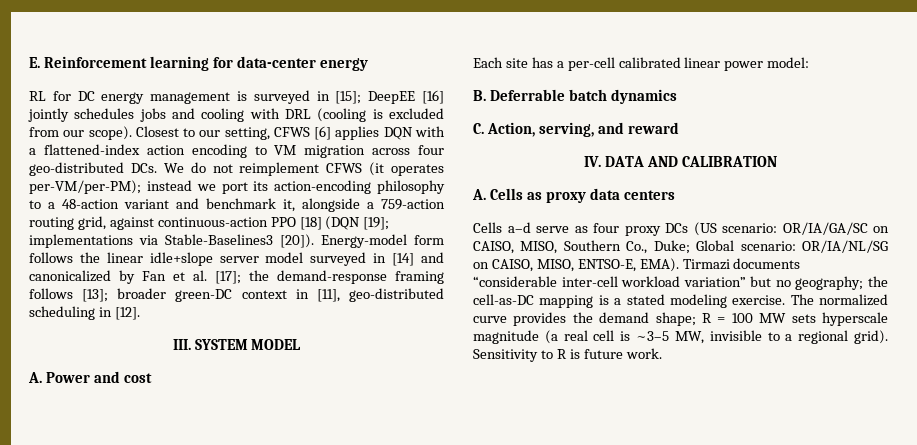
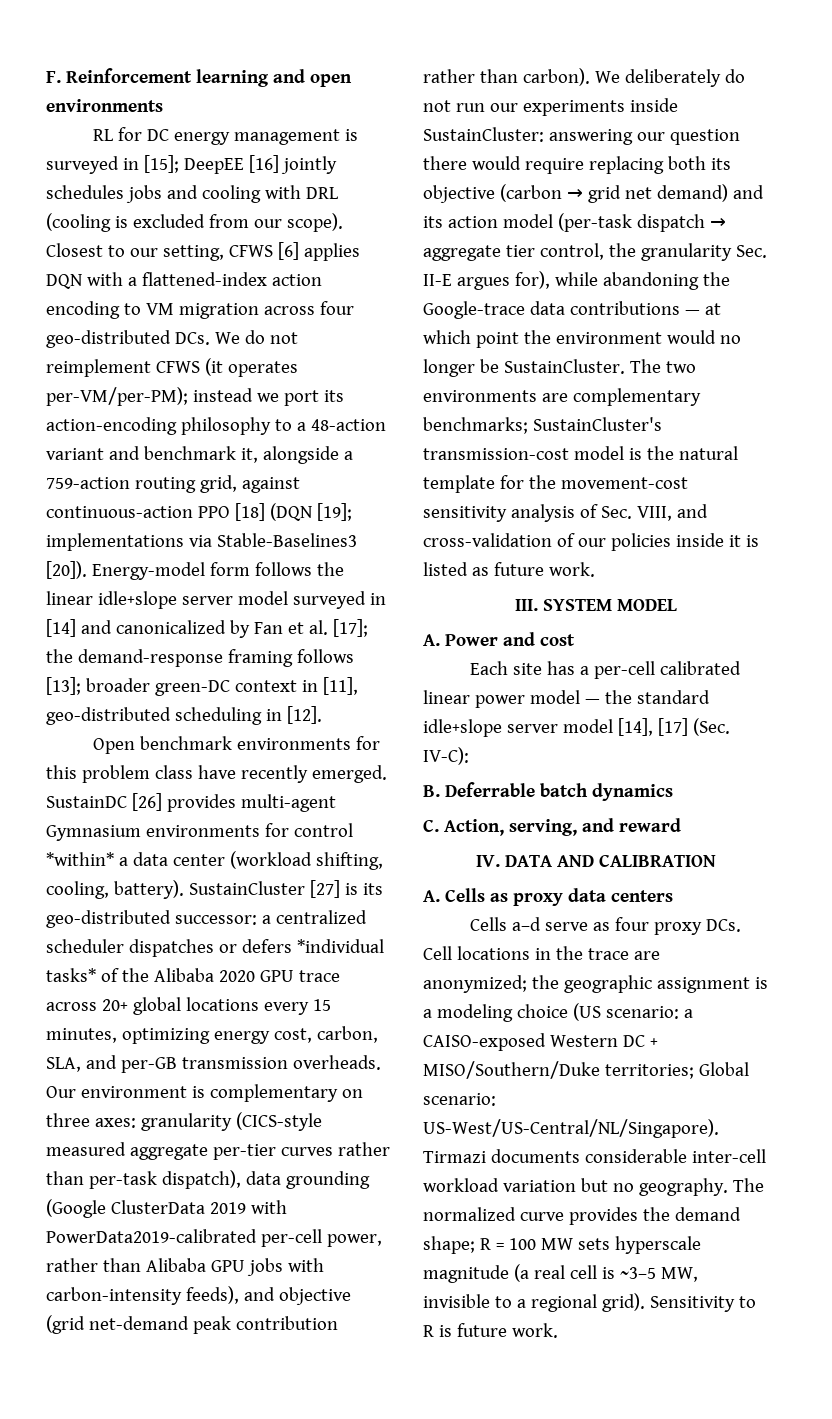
- E. Reinforcement learning for data-center energy
+ F. Reinforcement learning and open environments
+ Open benchmark environments for this problem class have recently emerged. SustainDC [26] provides multi-agent Gymnasium environments for control *within* a data center (workload shifting, cooling, battery). SustainCluster [27] is its geo-distributed successor: a centralized scheduler dispatches or defers *individual tasks* of the Alibaba 2020 GPU trace across 20+ global locations every 15 minutes, optimizing energy cost, carbon, SLA, and per-GB transmission overheads. Our environment is complementary on three axes: granularity (CICS-style measured aggregate per-tier curves rather than per-task dispatch), data grounding (Google ClusterData 2019 with PowerData2019-calibrated per-cell power, rather than Alibaba GPU jobs with carbon-intensity feeds), and objective (grid net-demand peak contribution rather than carbon). We deliberately do not run our experiments inside SustainCluster: answering our question there would require replacing both its objective (carbon → grid net demand) and its action model (per-task dispatch → aggregate tier control, the granularity Sec. II-E argues for), while abandoning the Google-trace data contributions — at which point the environment would no longer be SustainCluster. The two environments are complementary benchmarks; SustainCluster's transmission-cost model is the natural template for the movement-cost sensitivity analysis of Sec. VIII, and cross-validation of our policies inside it is listed as future work.
- Each site has a per-cell calibrated linear power model:
+ Each site has a per-cell calibrated linear power model — the standard idle+slope server model [14], [17] (Sec. IV-C):
- Cells a–d serve as four proxy DCs (US scenario: OR/IA/GA/SC on CAISO, MISO, Southern Co., Duke; Global scenario: OR/IA/NL/SG on CAISO, MISO, ENTSO-E, EMA).
+ Cells a–d serve as four proxy DCs. Cell locations in the trace are anonymized; the geographic assignment is a modeling choice (US scenario: a CAISO-exposed Western DC + MISO/Southern/Duke territories; Global scenario: US-West/US-Central/NL/Singapore).
- Tirmazi documents “considerable inter-cell workload variation” but no geography; the cell-as-DC mapping is a stated modeling exercise.
+ Tirmazi documents considerable inter-cell workload variation but no geography.

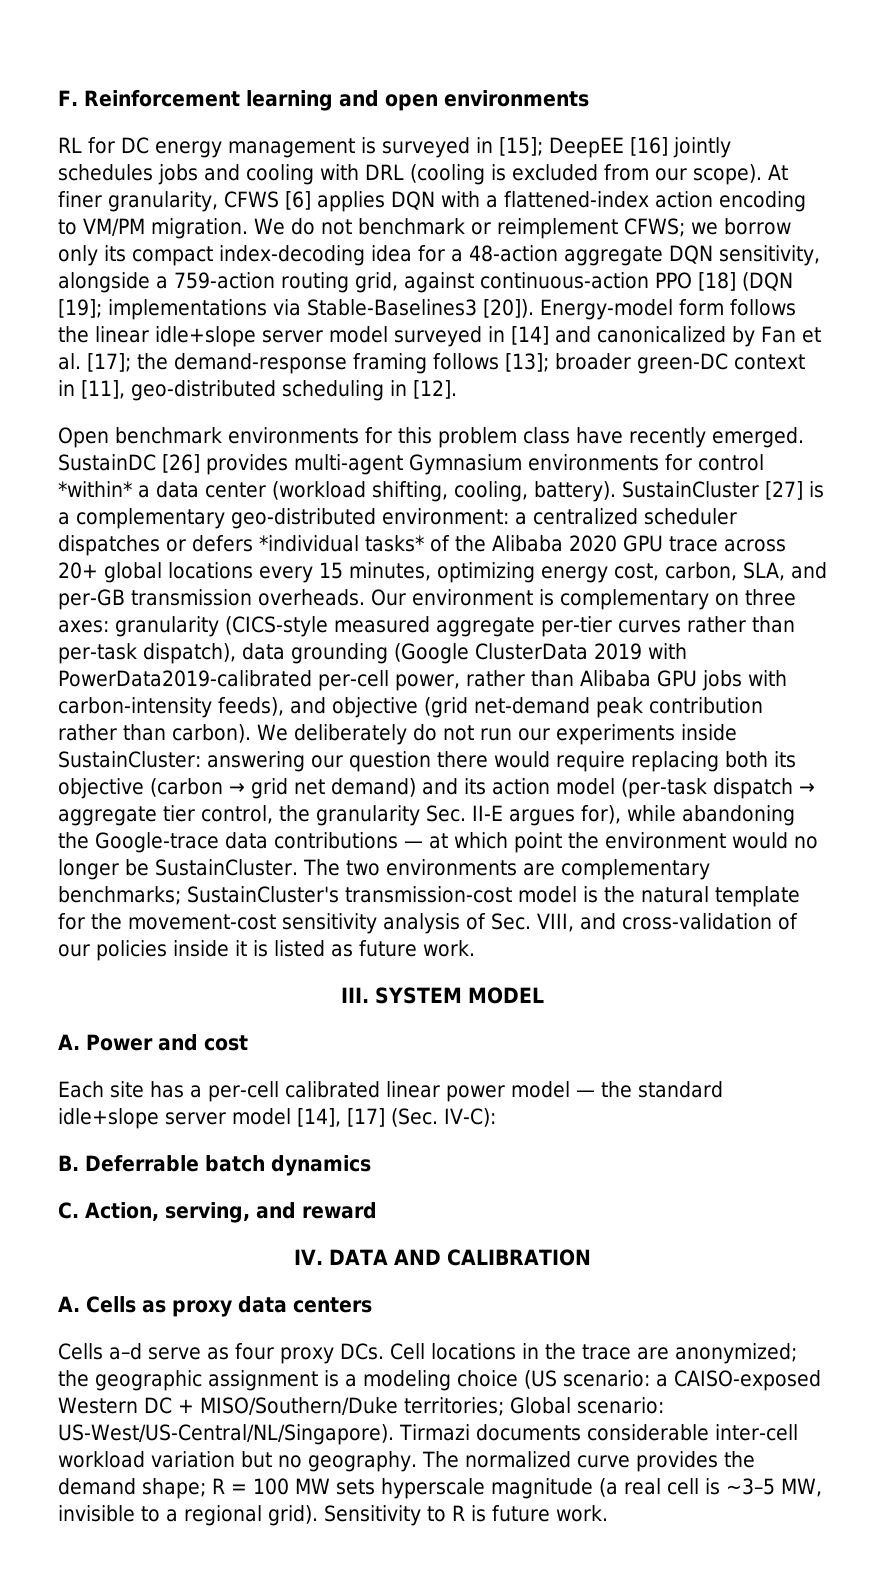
- Closest to our setting, CFWS [6] applies DQN with a flattened-index action encoding to VM migration across four geo-distributed DCs. We do not reimplement CFWS (it operates per-VM/per-PM); instead we port its action-encoding philosophy to a 48-action variant and benchmark it, alongside a 759-action routing grid, against continuous-action PPO [18] (DQN [19]; implementations via Stable-Baselines3 [20]).
+ At finer granularity, CFWS [6] applies DQN with a flattened-index action encoding to VM/PM migration. We do not benchmark or reimplement CFWS; we borrow only its compact index-decoding idea for a 48-action aggregate DQN sensitivity, alongside a 759-action routing grid, against continuous-action PPO [18] (DQN [19]; implementations via Stable-Baselines3 [20]).
- SustainCluster [27] is its geo-distributed successor: a centralized scheduler dispatches or defers *individual tasks* of the Alibaba 2020 GPU trace across 20+ global locations every 15 minutes, optimizing energy cost, carbon, SLA, and per-GB transmission overheads.
+ SustainCluster [27] is a complementary geo-distributed environment: a centralized scheduler dispatches or defers *individual tasks* of the Alibaba 2020 GPU trace across 20+ global locations every 15 minutes, optimizing energy cost, carbon, SLA, and per-GB transmission overheads.

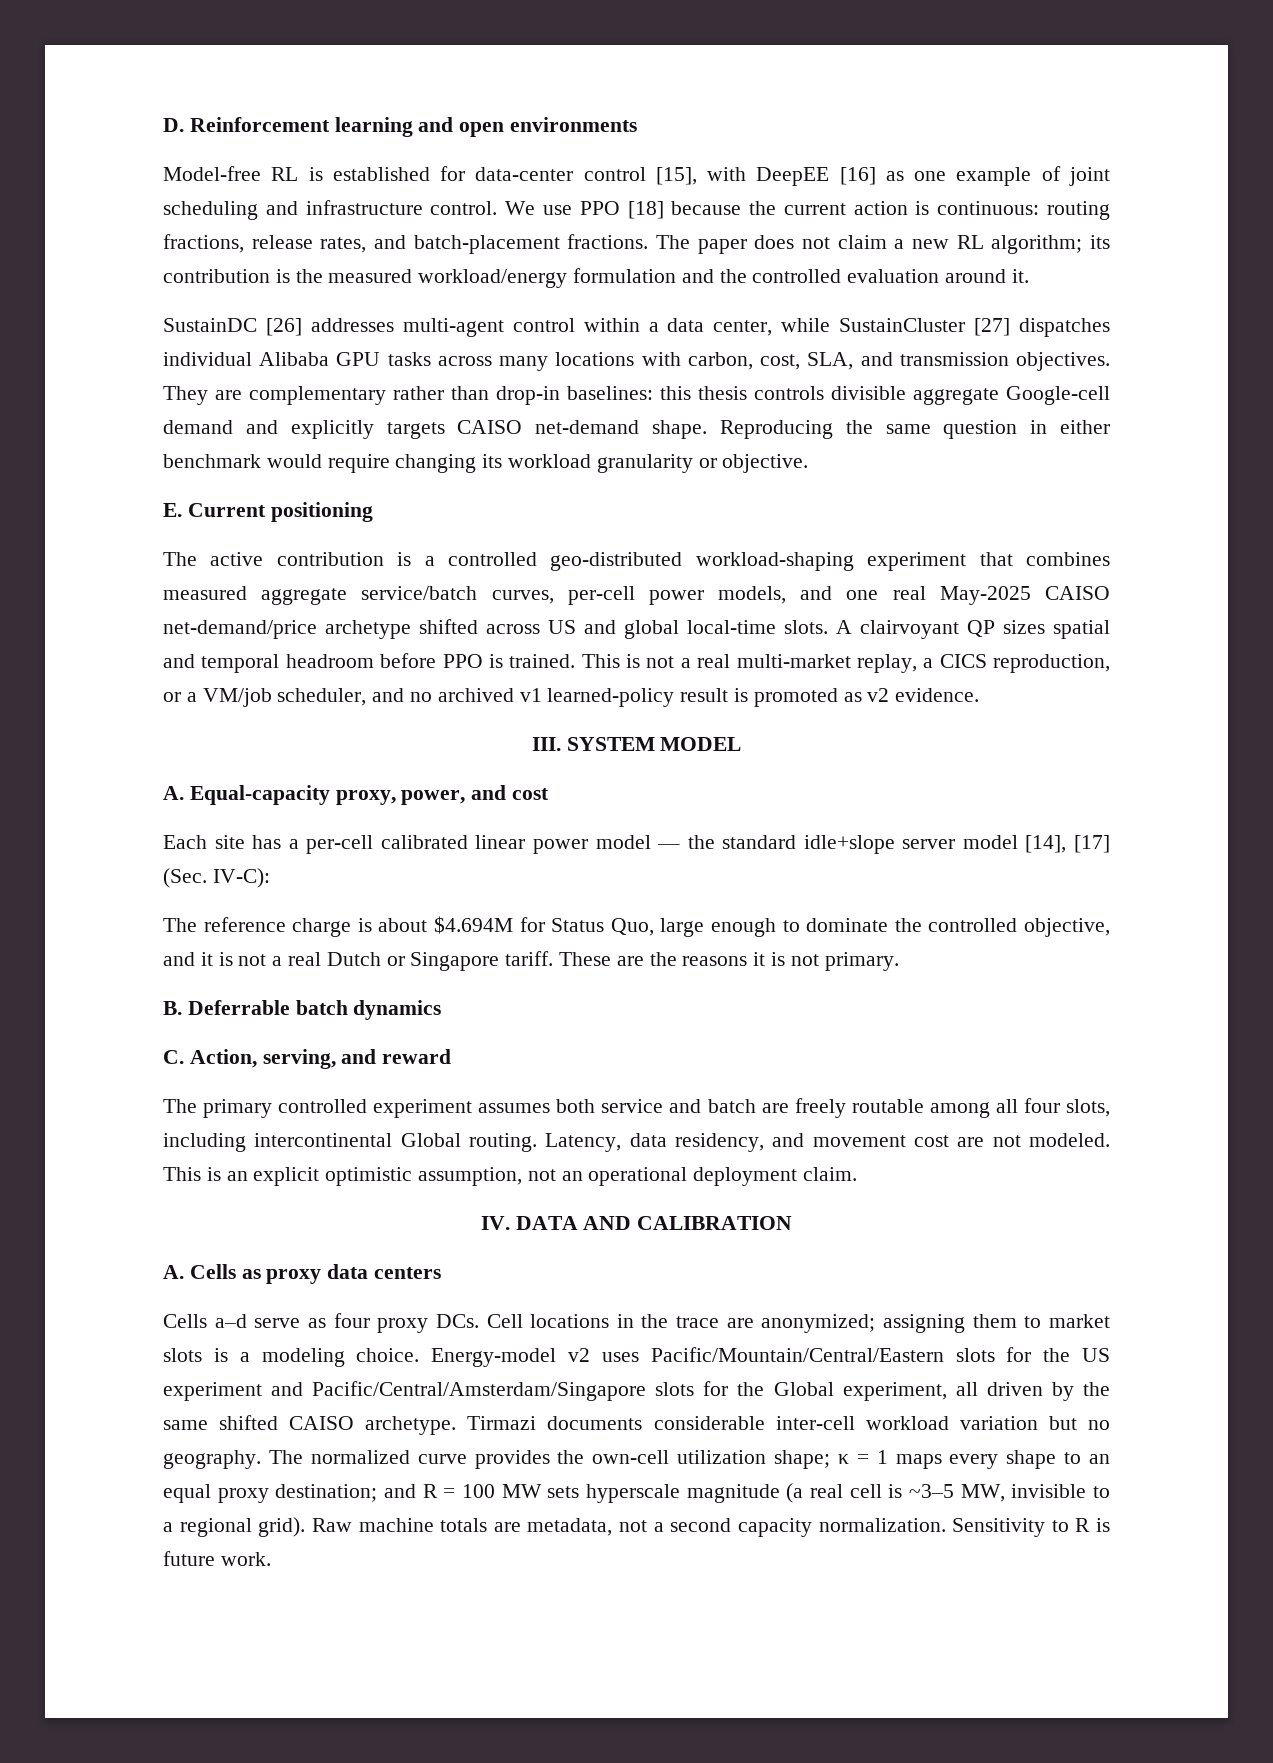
- F. Reinforcement learning and open environments
+ D. Reinforcement learning and open environments
- RL for DC energy management is surveyed in [15]; DeepEE [16] jointly schedules jobs and cooling with DRL (cooling is excluded from our scope). At finer granularity, CFWS [6] applies DQN with a flattened-index action encoding to VM/PM migration. We do not benchmark or reimplement CFWS; we borrow only its compact index-decoding idea for a 48-action aggregate DQN sensitivity, alongside a 759-action routing grid, against continuous-action PPO [18] (DQN [19]; implementations via Stable-Baselines3 [20]). Energy-model form follows the linear idle+slope server model surveyed in [14] and canonicalized by Fan et al. [17]; the demand-response framing follows [13]; broader green-DC context in [11], geo-distributed scheduling in [12].
- Open benchmark environments for this problem class have recently emerged. SustainDC [26] provides multi-agent Gymnasium environments for control *within* a data center (workload shifting, cooling, battery). SustainCluster [27] is a complementary geo-distributed environment: a centralized scheduler dispatches or defers *individual tasks* of the Alibaba 2020 GPU trace across 20+ global locations every 15 minutes, optimizing energy cost, carbon, SLA, and per-GB transmission overheads. Our environment is complementary on three axes: granularity (CICS-style measured aggregate per-tier curves rather than per-task dispatch), data grounding (Google ClusterData 2019 with PowerData2019-calibrated per-cell power, rather than Alibaba GPU jobs with carbon-intensity feeds), and objective (grid net-demand peak contribution rather than carbon). We deliberately do not run our experiments inside SustainCluster: answering our question there would require replacing both its objective (carbon → grid net demand) and its action model (per-task dispatch → aggregate tier control, the granularity Sec. II-E argues for), while abandoning the Google-trace data contributions — at which point the environment would no longer be SustainCluster. The two environments are complementary benchmarks; SustainCluster's transmission-cost model is the natural template for the movement-cost sensitivity analysis of Sec. VIII, and cross-validation of our policies inside it is listed as future work.
+ Model-free RL is established for data-center control [15], with DeepEE [16] as one example of joint scheduling and infrastructure control. We use PPO [18] because the current action is continuous: routing fractions, release rates, and batch-placement fractions. The paper does not claim a new RL algorithm; its contribution is the measured workload/energy formulation and the controlled evaluation around it.
+ SustainDC [26] addresses multi-agent control within a data center, while SustainCluster [27] dispatches individual Alibaba GPU tasks across many locations with carbon, cost, SLA, and transmission objectives. They are complementary rather than drop-in baselines: this thesis controls divisible aggregate Google-cell demand and explicitly targets CAISO net-demand shape. Reproducing the same question in either benchmark would require changing its workload granularity or objective.
+ E. Current positioning
+ The active contribution is a controlled geo-distributed workload-shaping experiment that combines measured aggregate service/batch curves, per-cell power models, and one real May-2025 CAISO net-demand/price archetype shifted across US and global local-time slots. A clairvoyant QP sizes spatial and temporal headroom before PPO is trained. This is not a real multi-market replay, a CICS reproduction, or a VM/job scheduler, and no archived v1 learned-policy result is promoted as v2 evidence.
- A. Power and cost
+ A. Equal-capacity proxy, power, and cost
+ The reference charge is about $4.694M for Status Quo, large enough to dominate the controlled objective, and it is not a real Dutch or Singapore tariff. These are the reasons it is not primary.
+ The primary controlled experiment assumes both service and batch are freely routable among all four slots, including intercontinental Global routing. Latency, data residency, and movement cost are not modeled. This is an explicit optimistic assumption, not an operational deployment claim.
- Cells a–d serve as four proxy DCs. Cell locations in the trace are anonymized; the geographic assignment is a modeling choice (US scenario: a CAISO-exposed Western DC + MISO/Southern/Duke territories; Global scenario: US-West/US-Central/NL/Singapore).
+ Cells a–d serve as four proxy DCs. Cell locations in the trace are anonymized; assigning them to market slots is a modeling choice. Energy-model v2 uses Pacific/Mountain/Central/Eastern slots for the US experiment and Pacific/Central/Amsterdam/Singapore slots for the Global experiment, all driven by the same shifted CAISO archetype.
- The normalized curve provides the demand shape; R = 100 MW sets hyperscale magnitude (a real cell is ~3–5 MW, invisible to a regional grid).
+ The normalized curve provides the own-cell utilization shape; κ = 1 maps every shape to an equal proxy destination; and R = 100 MW sets hyperscale magnitude (a real cell is ~3–5 MW, invisible to a regional grid).
+ Raw machine totals are metadata, not a second capacity normalization.

